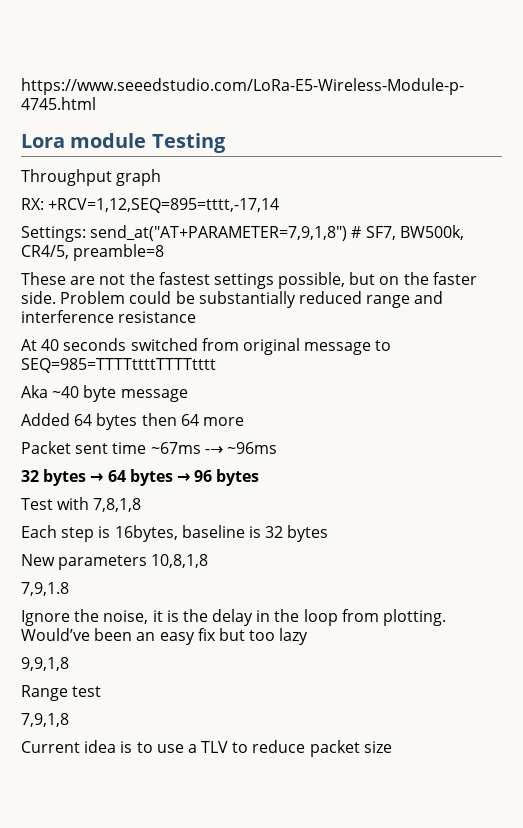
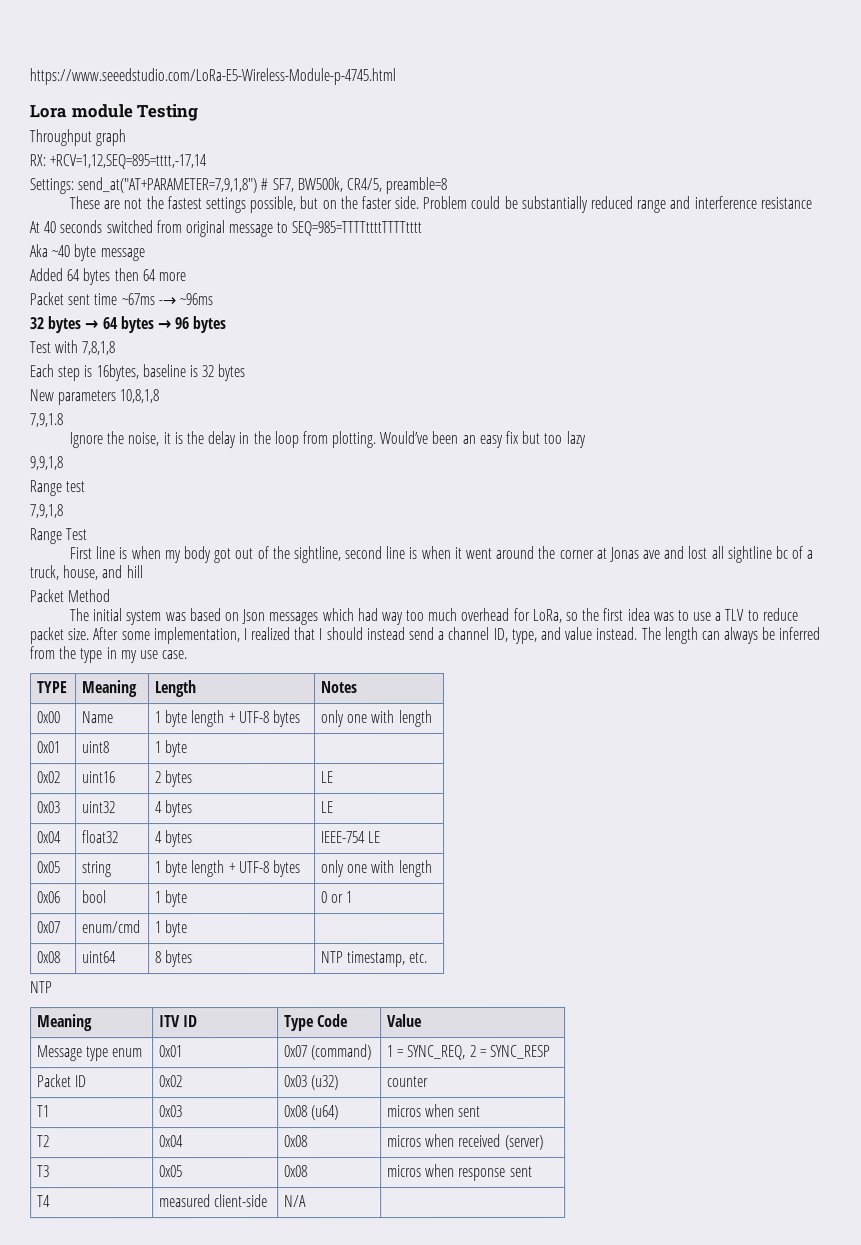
- Current idea is to use a TLV to reduce packet size
+ Range Test
+ First line is when my body got out of the sightline, second line is when it went around the corner at Jonas ave and lost all sightline bc of a truck, house, and hill
+ Packet Method
+ The initial system was based on Json messages which had way too much overhead for LoRa, so the first idea was to use a TLV to reduce packet size. After some implementation, I realized that I should instead send a channel ID, type, and value instead. The length can always be inferred from the type in my use case.
+ TYPE | Meaning | Length | Notes
+ 0x00 | Name | 1 byte length + UTF-8 bytes | only one with length
+ 0x01 | uint8 | 1 byte |
+ 0x02 | uint16 | 2 bytes | LE
+ 0x03 | uint32 | 4 bytes | LE
+ 0x04 | float32 | 4 bytes | IEEE-754 LE
+ 0x05 | string | 1 byte length + UTF-8 bytes | only one with length
+ 0x06 | bool | 1 byte | 0 or 1
+ 0x07 | enum/cmd | 1 byte |
+ 0x08 | uint64 | 8 bytes | NTP timestamp, etc.
+ NTP
+ Meaning | ITV ID | Type Code | Value
+ Message type enum | 0x01 | 0x07 (command) | 1 = SYNC_REQ, 2 = SYNC_RESP
+ Packet ID | 0x02 | 0x03 (u32) | counter
+ T1 | 0x03 | 0x08 (u64) | micros when sent
+ T2 | 0x04 | 0x08 | micros when received (server)
+ T3 | 0x05 | 0x08 | micros when response sent
+ T4 | measured client-side | N/A |

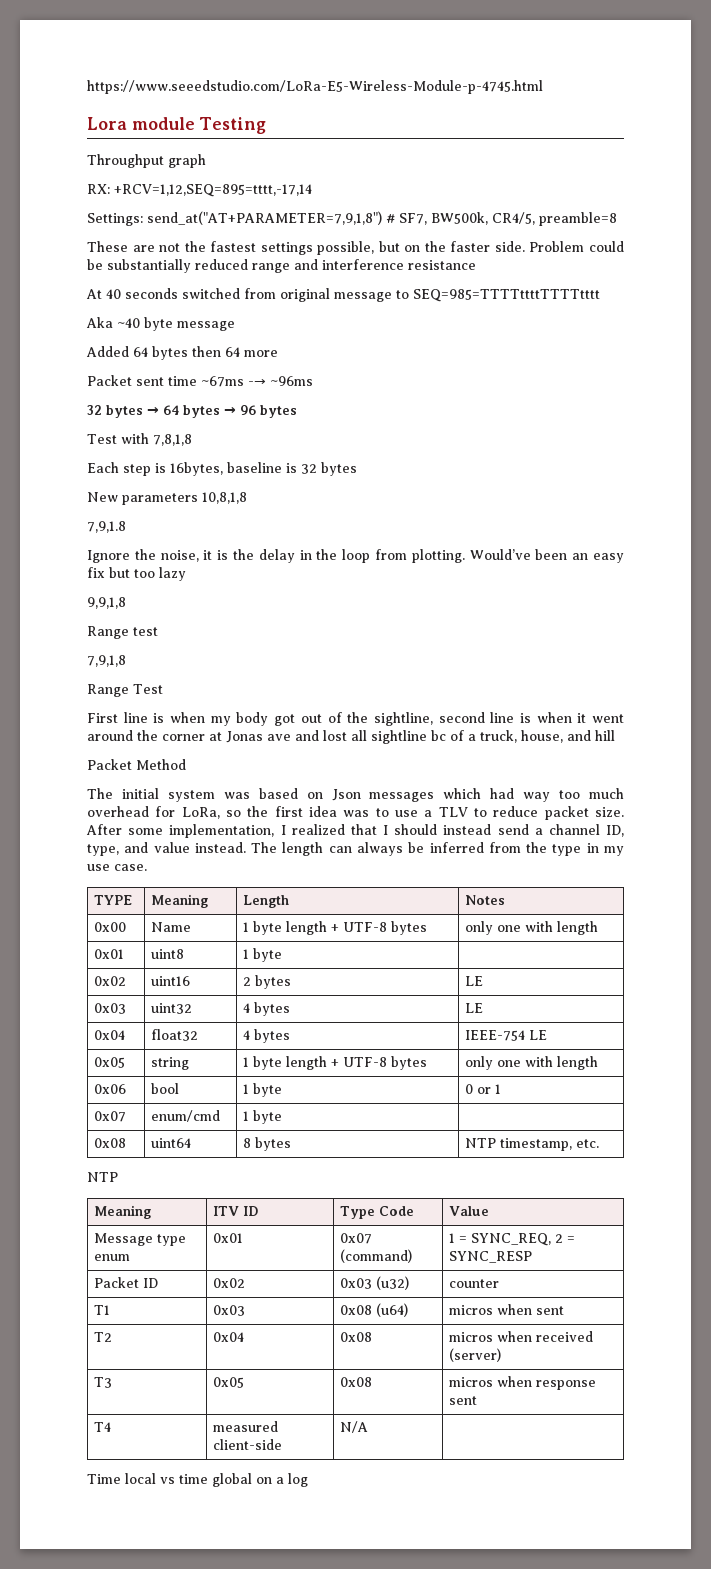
+ Time local vs time global on a log

